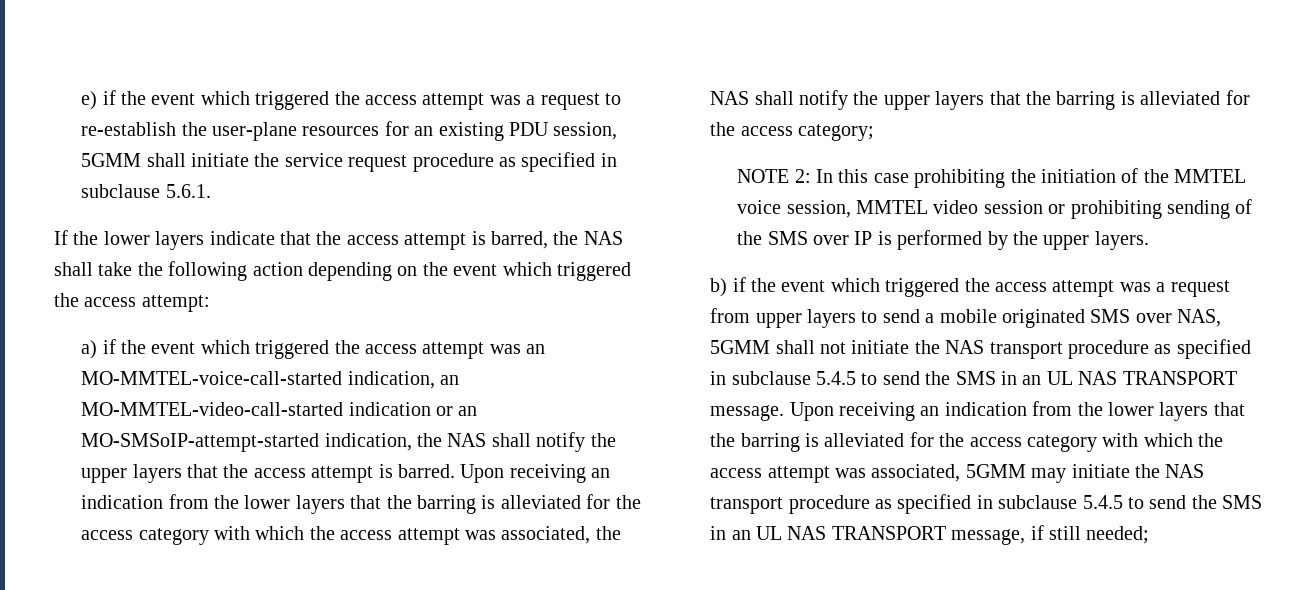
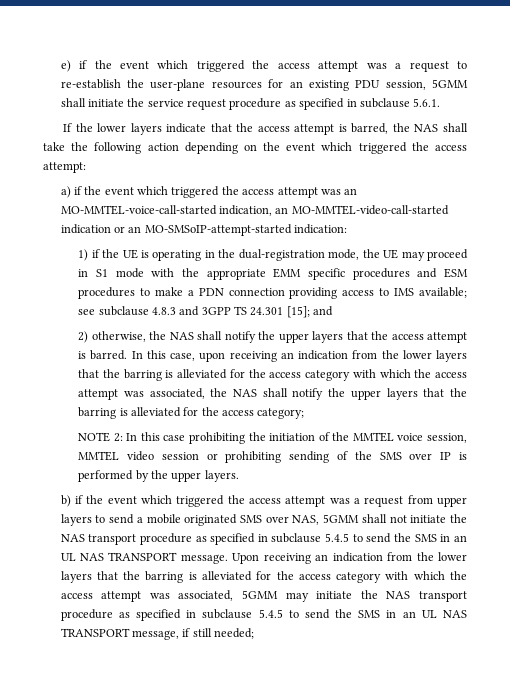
- a) if the event which triggered the access attempt was an MO-MMTEL-voice-call-started indication, an MO-MMTEL-video-call-started indication or an MO-SMSoIP-attempt-started indication, the NAS shall notify the upper layers that the access attempt is barred.
+ a) if the event which triggered the access attempt was an MO-MMTEL-voice-call-started indication, an MO-MMTEL-video-call-started indication or an MO-SMSoIP-attempt-started indication:
+ 1) if the UE is operating in the dual-registration mode, the UE may proceed in S1 mode with the appropriate EMM specific procedures and ESM procedures to make a PDN connection providing access to IMS available; see subclause 4.8.3 and 3GPP TS 24.301 [15]; and
+ 2) otherwise, the NAS shall notify the upper layers that the access attempt is barred.
- Upon receiving an indication from the lower layers that the barring is alleviated for the access category with which the access attempt was associated, the NAS shall notify the upper layers that the barring is alleviated for the access category;
+ In this case, upon receiving an indication from the lower layers that the barring is alleviated for the access category with which the access attempt was associated, the NAS shall notify the upper layers that the barring is alleviated for the access category;

